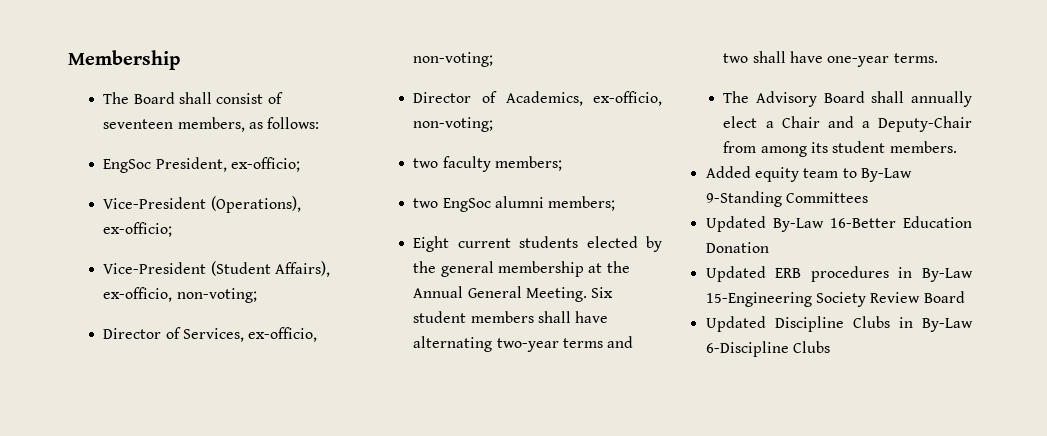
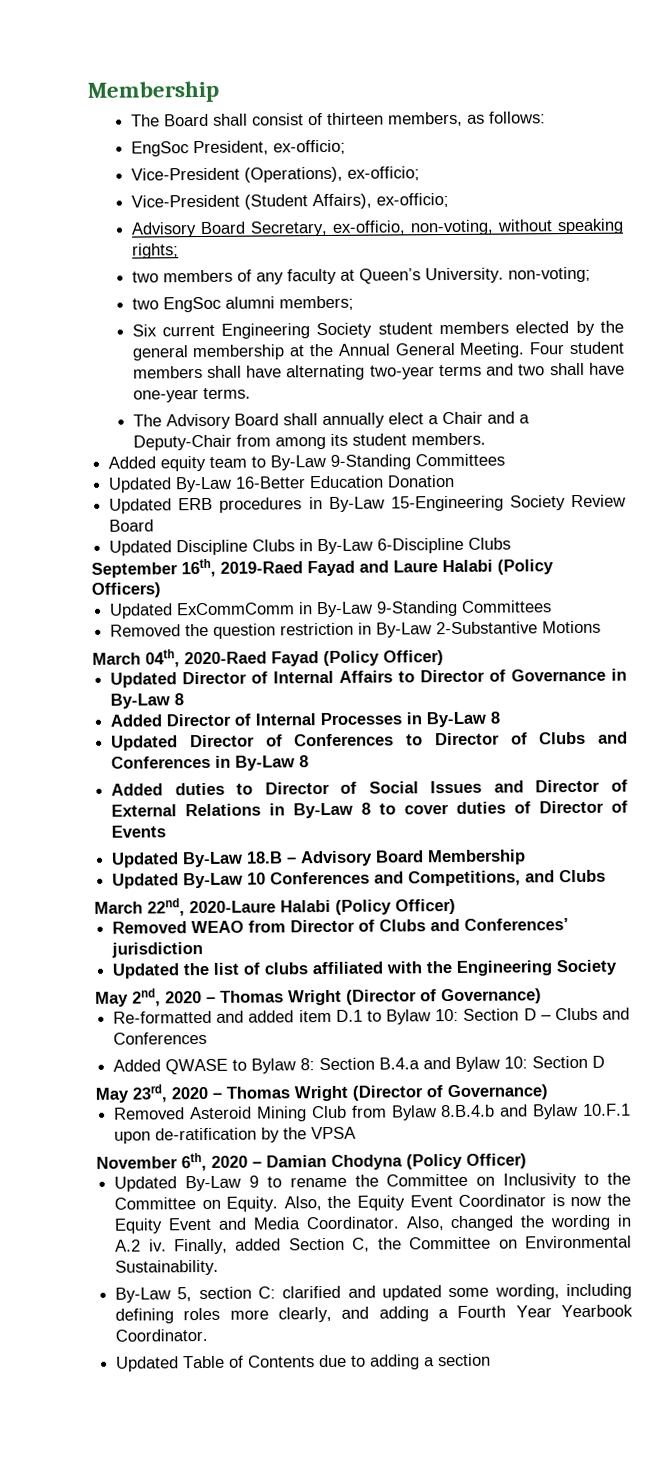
- The Board shall consist of seventeen members, as follows:
+ The Board shall consist of thirteen members, as follows:
- Vice-President (Student Affairs), ex-officio, non-voting;
- Director of Services, ex-officio, non-voting;
- Director of Academics, ex-officio, non-voting;
- two faculty members;
+ Vice-President (Student Affairs), ex-officio;
+ Advisory Board Secretary, ex-officio, non-voting, without speaking rights;
+ two members of any faculty at Queen’s University. non-voting;
  two EngSoc alumni members;
- Eight current students elected by the general membership at the Annual General Meeting.
+ Six current Engineering Society student members elected by the general membership at the Annual General Meeting.
- Six student members shall have alternating two-year terms and two shall have one-year terms.
+ Four student members shall have alternating two-year terms and two shall have one-year terms.
+ September 16th, 2019-Raed Fayad and Laure Halabi (Policy Officers)
+ Updated ExCommComm in By-Law 9-Standing Committees
+ Removed the question restriction in By-Law 2-Substantive Motions
+ March 04th, 2020-Raed Fayad (Policy Officer)
+ Updated Director of Internal Affairs to Director of Governance in By-Law 8
+ Added Director of Internal Processes in By-Law 8
+ Updated Director of Conferences to Director of Clubs and Conferences in By-Law 8
+ Added duties to Director of Social Issues and Director of External Relations in By-Law 8 to cover duties of Director of Events
+ Updated By-Law 18.B – Advisory Board Membership
+ Updated By-Law 10 Conferences and Competitions, and Clubs
+ March 22nd, 2020-Laure Halabi (Policy Officer)
+ Removed WEAO from Director of Clubs and Conferences’ jurisdiction
+ Updated the list of clubs affiliated with the Engineering Society
+ May 2nd, 2020 – Thomas Wright (Director of Governance)
+ Re-formatted and added item D.1 to Bylaw 10: Section D – Clubs and Conferences
+ Added QWASE to Bylaw 8: Section B.4.a and Bylaw 10: Section D
+ May 23rd, 2020 – Thomas Wright (Director of Governance)
+ Removed Asteroid Mining Club from Bylaw 8.B.4.b and Bylaw 10.F.1 upon de-ratification by the VPSA
+ November 6th, 2020 – Damian Chodyna (Policy Officer)
+ Updated By-Law 9 to rename the Committee on Inclusivity to the Committee on Equity. Also, the Equity Event Coordinator is now the Equity Event and Media Coordinator. Also, changed the wording in A.2 iv. Finally, added Section C, the Committee on Environmental Sustainability.
+ By-Law 5, section C: clarified and updated some wording, including defining roles more clearly, and adding a Fourth Year Yearbook Coordinator.
+ Updated Table of Contents due to adding a section

